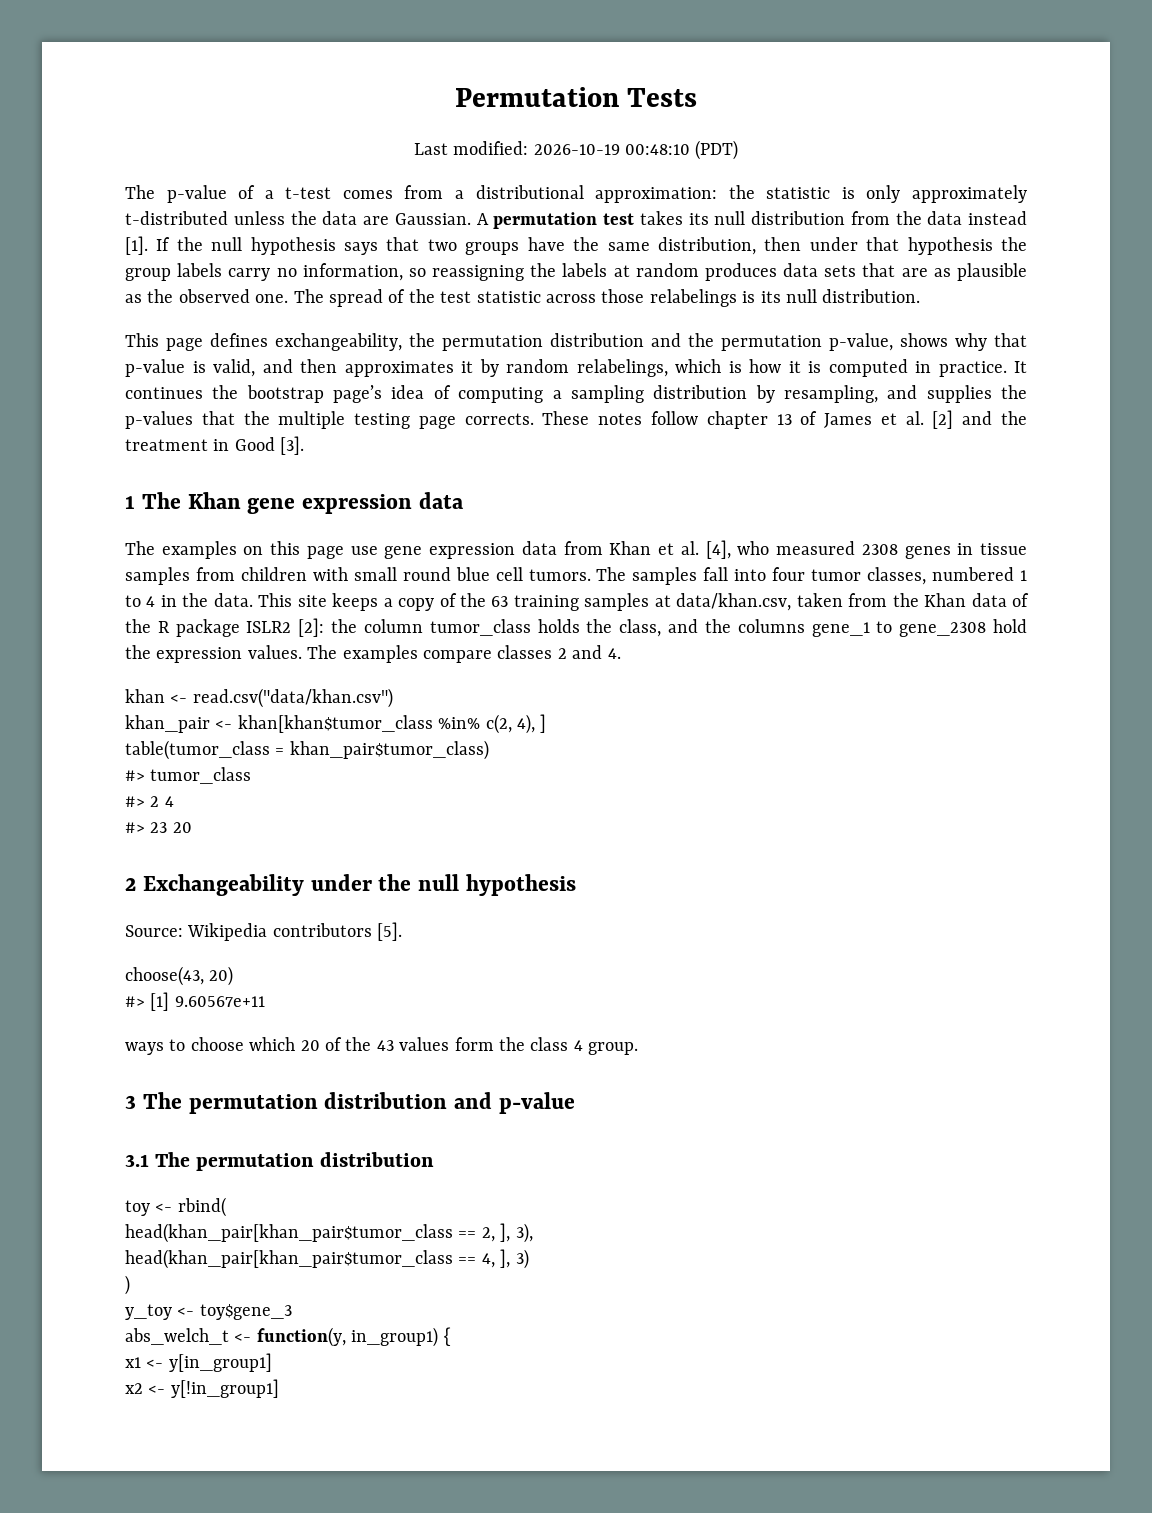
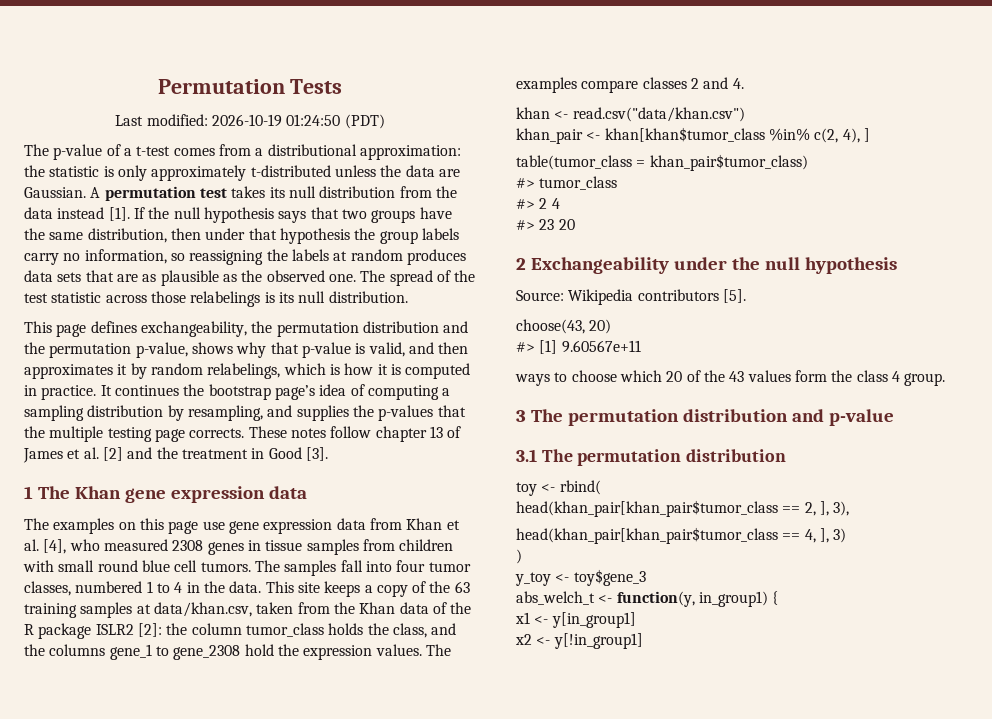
- Last modified: 2026-10-19 00:48:10 (PDT)
+ Last modified: 2026-10-19 01:24:50 (PDT)

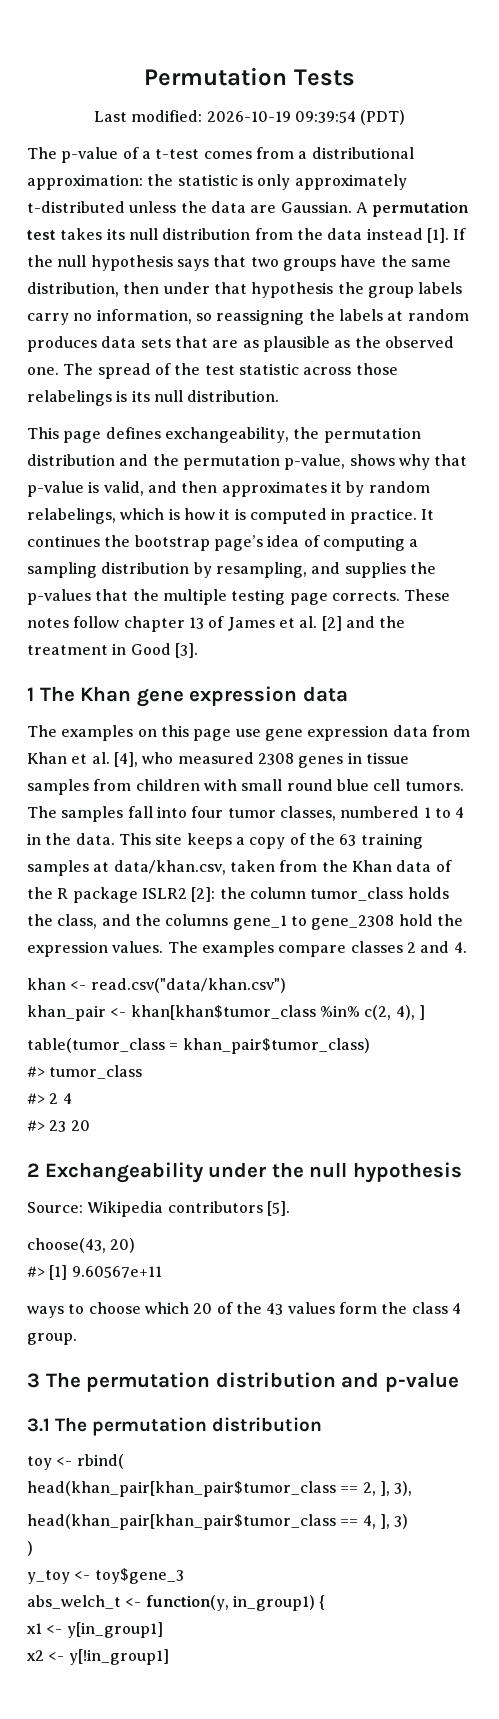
- Last modified: 2026-10-19 01:24:50 (PDT)
+ Last modified: 2026-10-19 09:39:54 (PDT)

